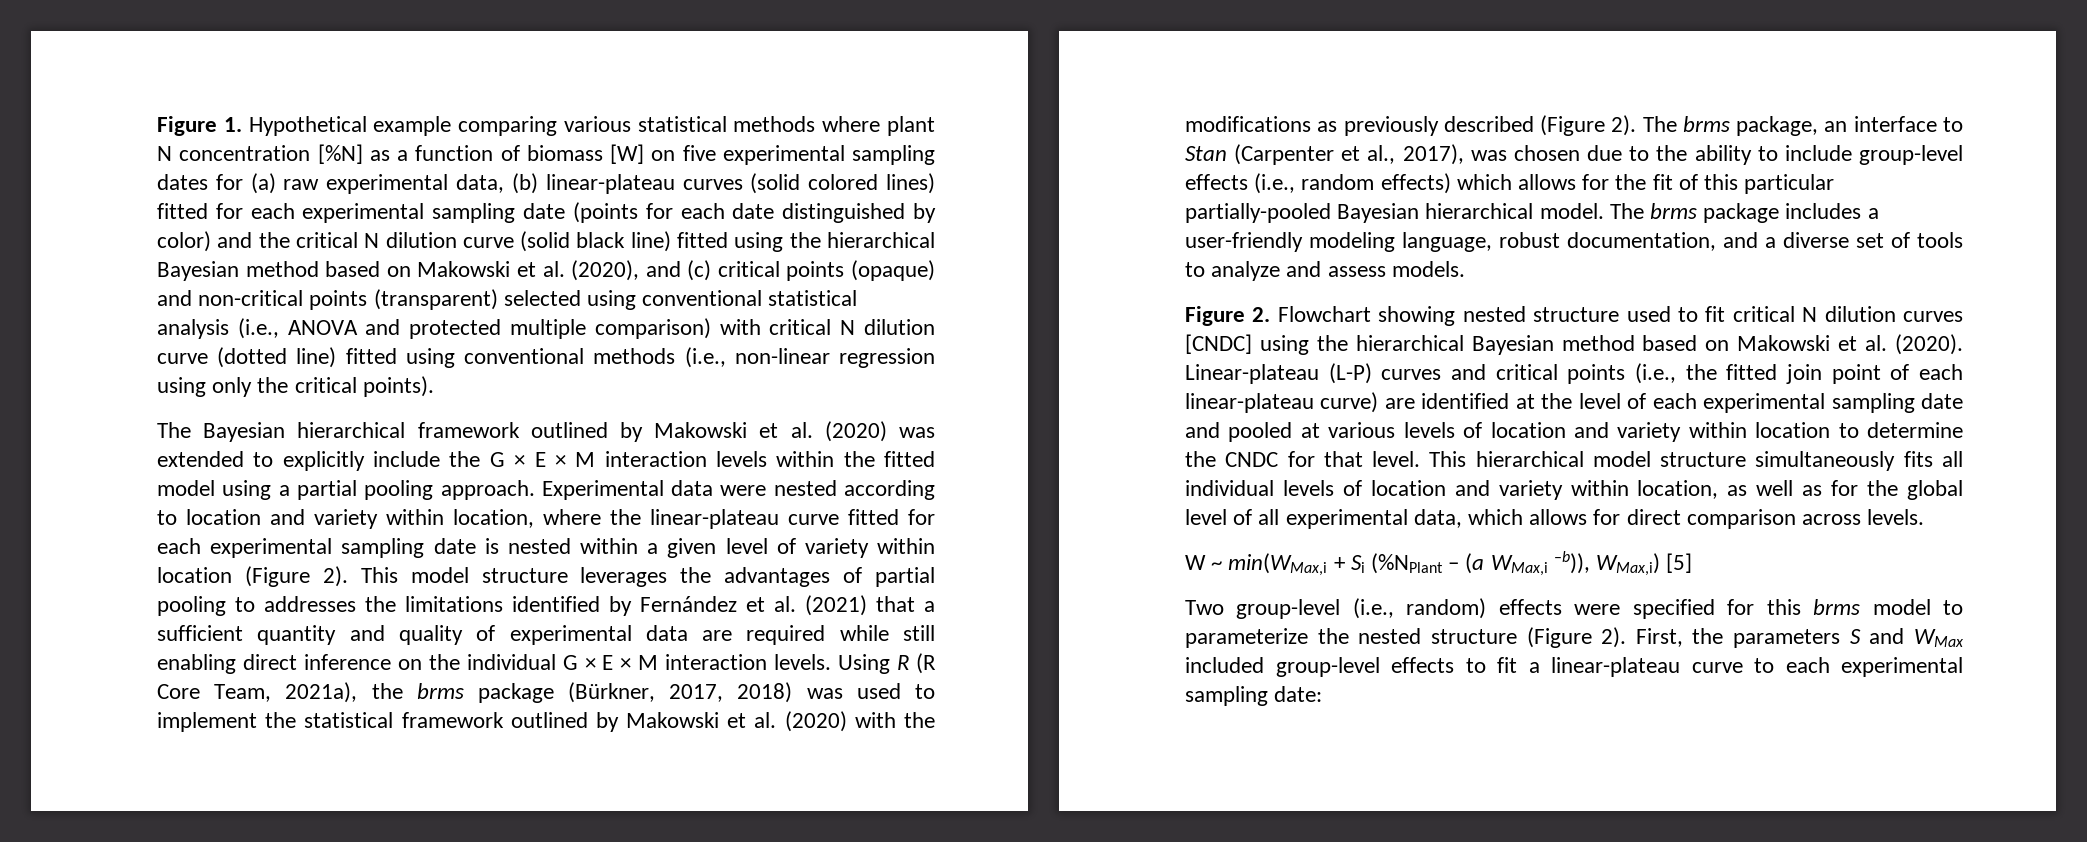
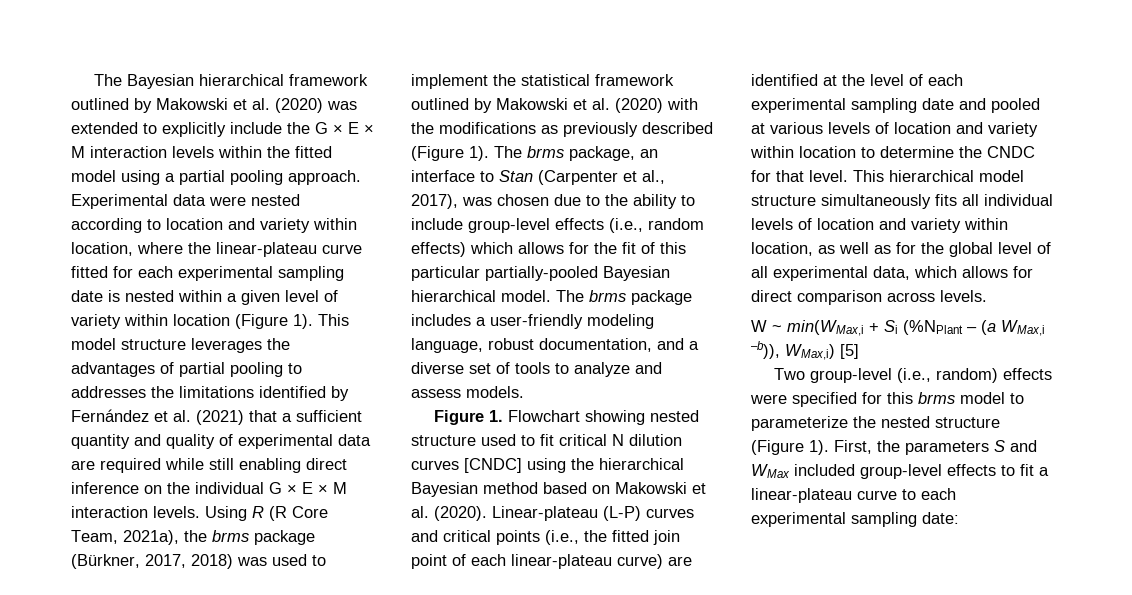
- Figure 1. Hypothetical example comparing various statistical methods where plant N concentration [%N] as a function of biomass [W] on five experimental sampling dates for (a) raw experimental data, (b) linear-plateau curves (solid colored lines) fitted for each experimental sampling date (points for each date distinguished by color) and the critical N dilution curve (solid black line) fitted using the hierarchical Bayesian method based on Makowski et al. (2020), and (c) critical points (opaque) and non-critical points (transparent) selected using conventional statistical analysis (i.e., ANOVA and protected multiple comparison) with critical N dilution curve (dotted line) fitted using conventional methods (i.e., non-linear regression using only the critical points).
- Experimental data were nested according to location and variety within location, where the linear-plateau curve fitted for each experimental sampling date is nested within a given level of variety within location (Figure 2).
+ Experimental data were nested according to location and variety within location, where the linear-plateau curve fitted for each experimental sampling date is nested within a given level of variety within location (Figure 1).
- Using R (R Core Team, 2021a), the brms package (Bürkner, 2017, 2018) was used to implement the statistical framework outlined by Makowski et al. (2020) with the modifications as previously described (Figure 2).
+ Using R (R Core Team, 2021a), the brms package (Bürkner, 2017, 2018) was used to implement the statistical framework outlined by Makowski et al. (2020) with the modifications as previously described (Figure 1).
- Figure 2. Flowchart showing nested structure used to fit critical N dilution curves [CNDC] using the hierarchical Bayesian method based on Makowski et al. (2020).
+ Figure 1. Flowchart showing nested structure used to fit critical N dilution curves [CNDC] using the hierarchical Bayesian method based on Makowski et al. (2020).
- Two group-level (i.e., random) effects were specified for this brms model to parameterize the nested structure (Figure 2).
+ Two group-level (i.e., random) effects were specified for this brms model to parameterize the nested structure (Figure 1).

